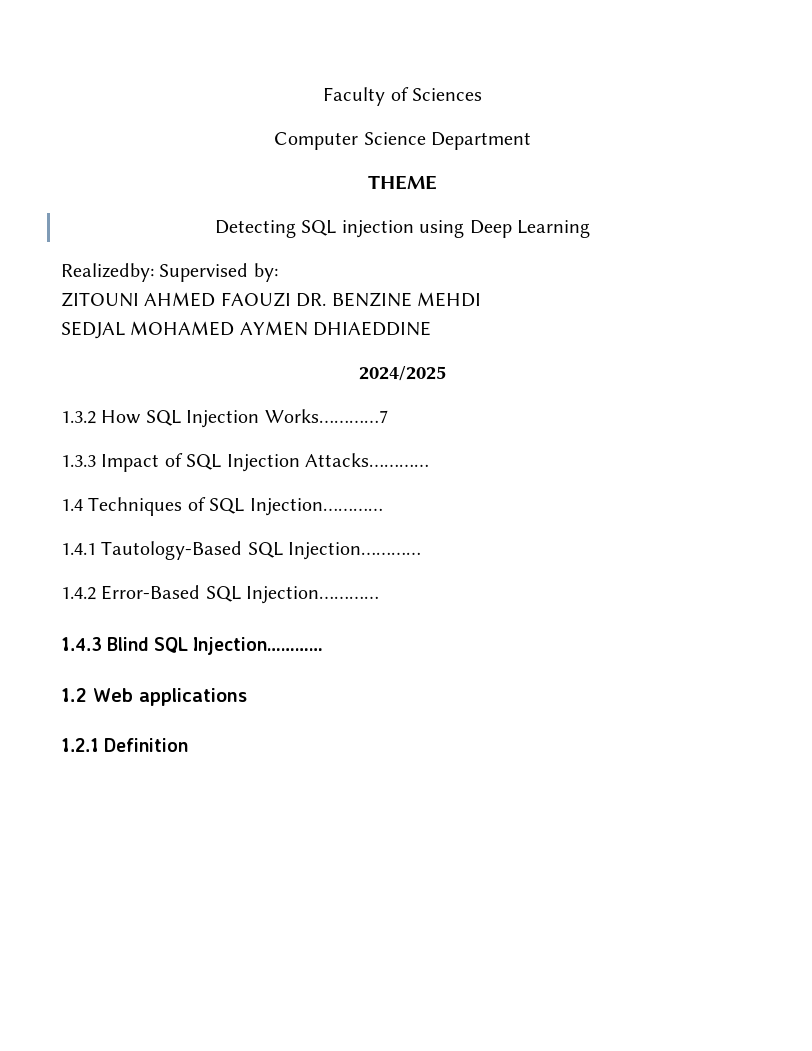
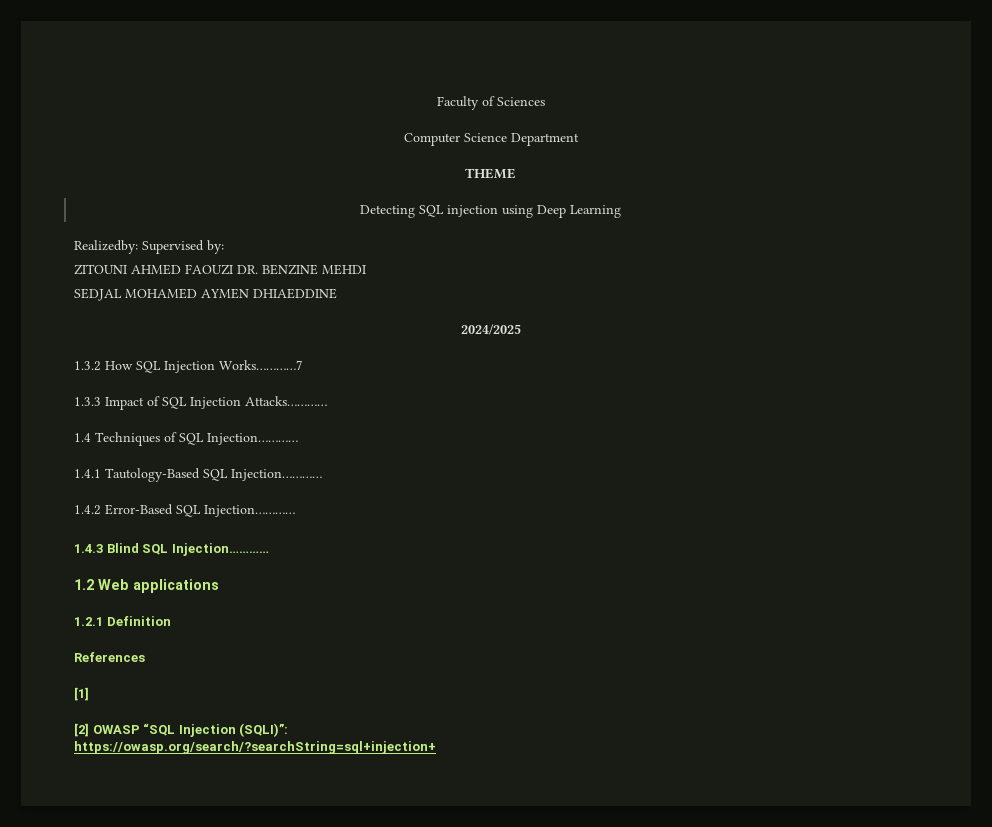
+ References
+ [1]
+ [2] OWASP “SQL Injection (SQLI)”:
+ https://owasp.org/search/?searchString=sql+injection+

